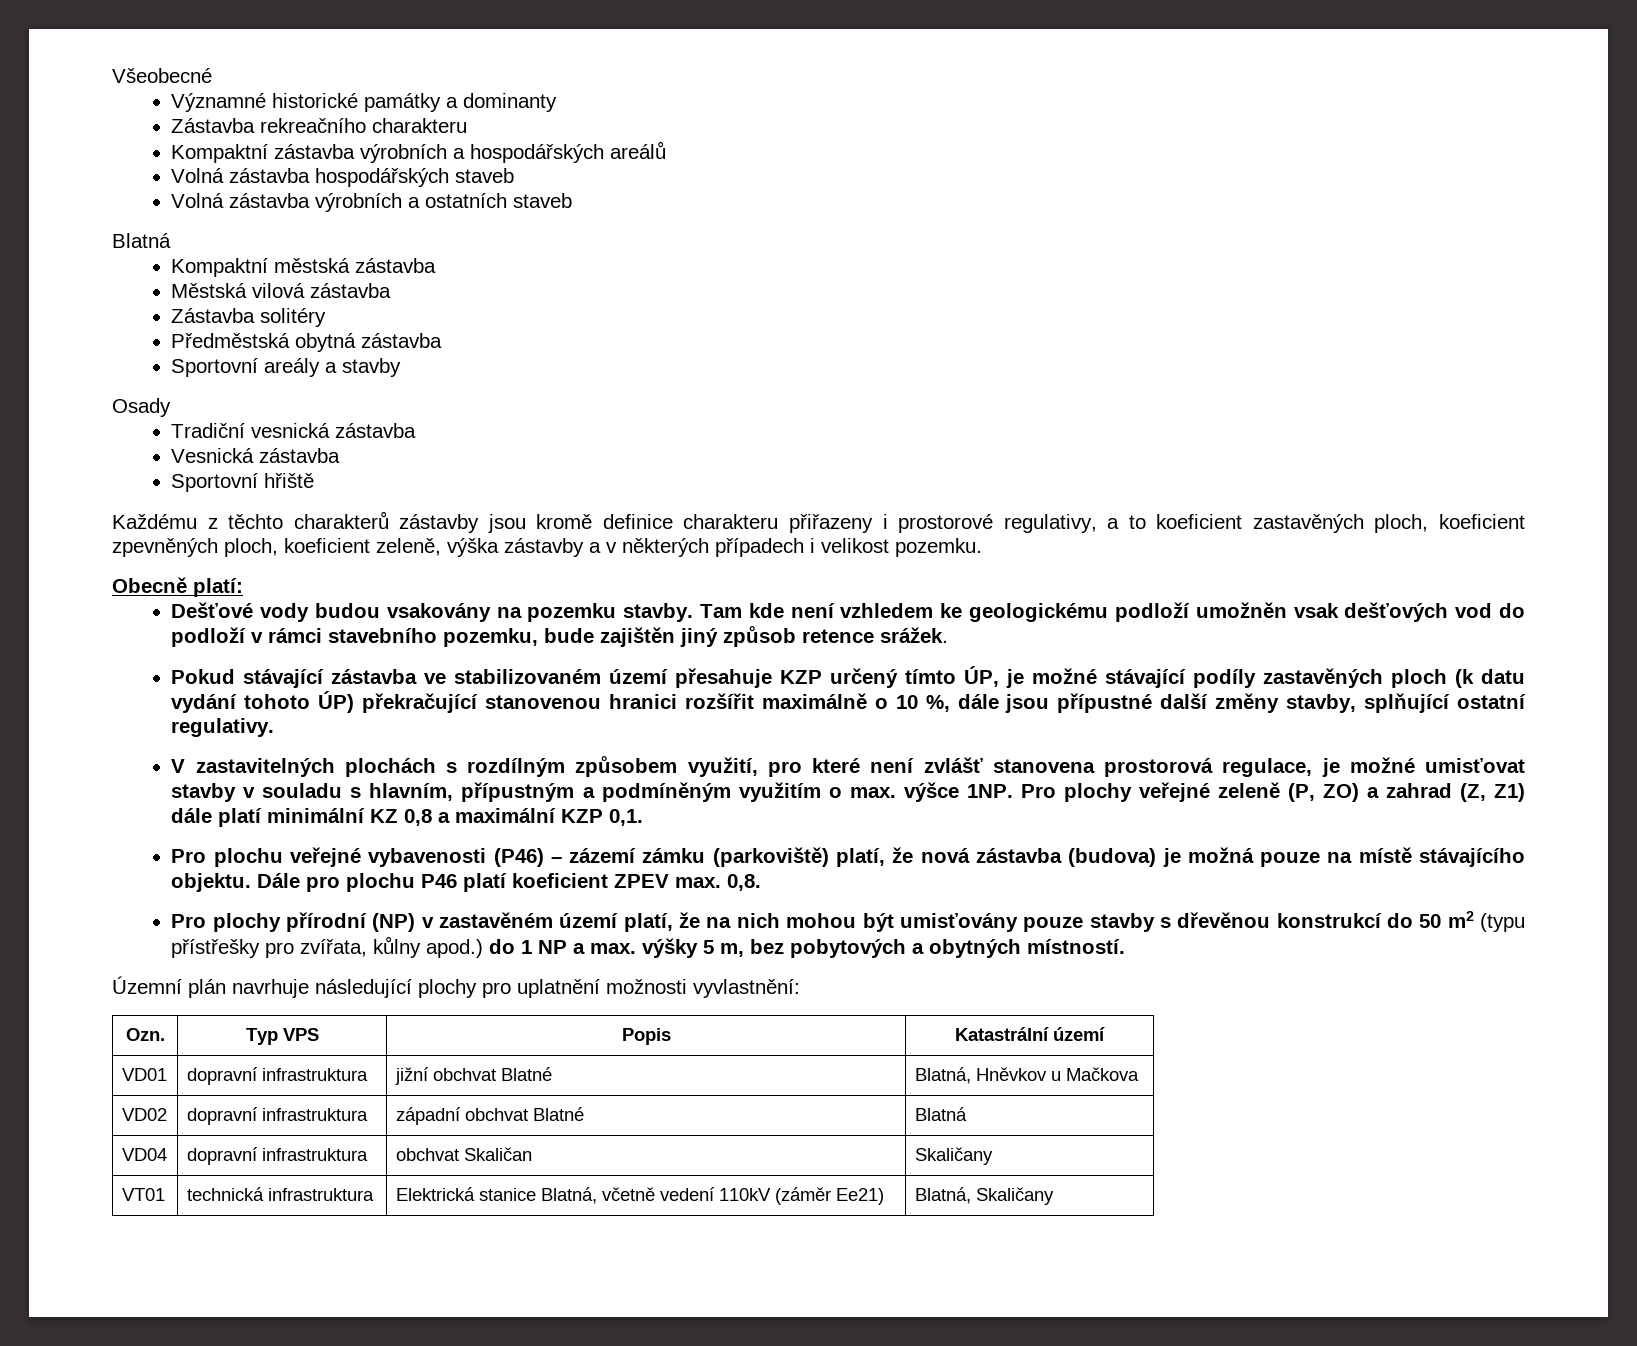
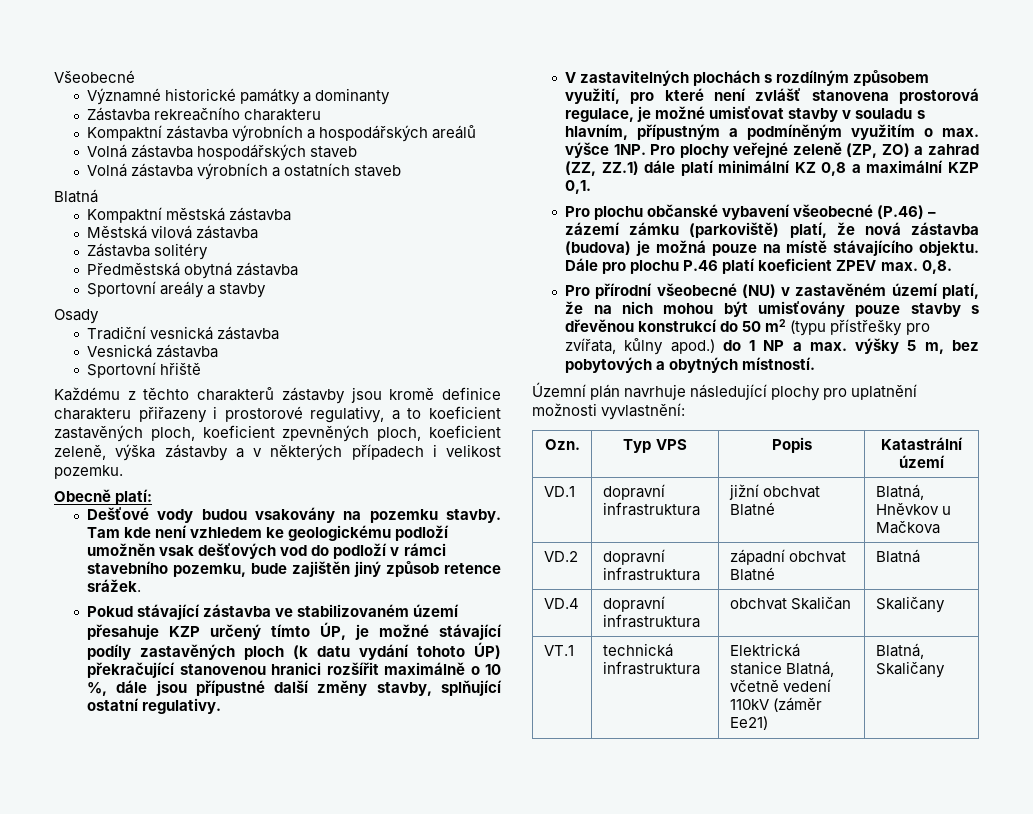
- Pro plochy veřejné zeleně (P, ZO) a zahrad (Z, Z1) dále platí minimální KZ 0,8 a maximální KZP 0,1.
+ Pro plochy veřejné zeleně (ZP, ZO) a zahrad (ZZ, ZZ.1) dále platí minimální KZ 0,8 a maximální KZP 0,1.
- Pro plochu veřejné vybavenosti (P46) – zázemí zámku (parkoviště) platí, že nová zástavba (budova) je možná pouze na místě stávajícího objektu.
+ Pro plochu občanské vybavení všeobecné (P.46) – zázemí zámku (parkoviště) platí, že nová zástavba (budova) je možná pouze na místě stávajícího objektu.
- Dále pro plochu P46 platí koeficient ZPEV max. 0,8.
+ Dále pro plochu P.46 platí koeficient ZPEV max. 0,8.
- Pro plochy přírodní (NP) v zastavěném území platí, že na nich mohou být umisťovány pouze stavby s dřevěnou konstrukcí do 50 m2 (typu přístřešky pro zvířata, kůlny apod.) do 1 NP a max. výšky 5 m, bez pobytových a obytných místností.
+ Pro přírodní všeobecné (NU) v zastavěném území platí, že na nich mohou být umisťovány pouze stavby s dřevěnou konstrukcí do 50 m2 (typu přístřešky pro zvířata, kůlny apod.) do 1 NP a max. výšky 5 m, bez pobytových a obytných místností.
- VD01 | dopravní infrastruktura | jižní obchvat Blatné | Blatná, Hněvkov u Mačkova
+ VD.1 | dopravní infrastruktura | jižní obchvat Blatné | Blatná, Hněvkov u Mačkova
- VD02 | dopravní infrastruktura | západní obchvat Blatné | Blatná
+ VD.2 | dopravní infrastruktura | západní obchvat Blatné | Blatná
- VD04 | dopravní infrastruktura | obchvat Skaličan | Skaličany
+ VD.4 | dopravní infrastruktura | obchvat Skaličan | Skaličany
- VT01 | technická infrastruktura | Elektrická stanice Blatná, včetně vedení 110kV (záměr Ee21) | Blatná, Skaličany
+ VT.1 | technická infrastruktura | Elektrická stanice Blatná, včetně vedení 110kV (záměr Ee21) | Blatná, Skaličany

